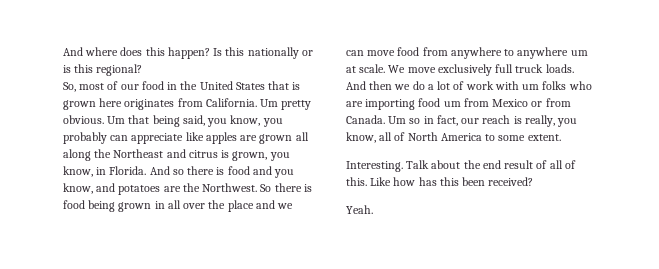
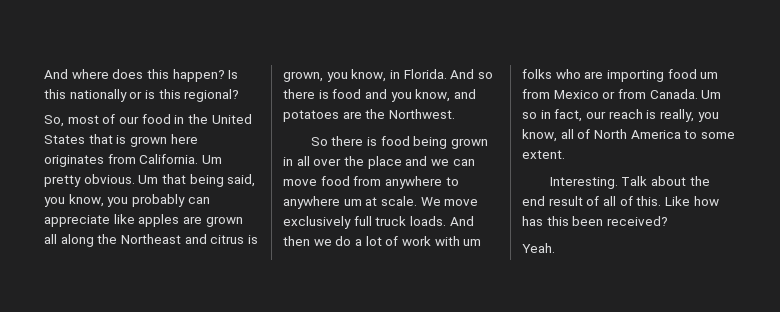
- And so there is food and you know, and potatoes are the Northwest. So there is food being grown in all over the place and we can move food from anywhere to anywhere um at scale.
+ And so there is food and you know, and potatoes are the Northwest.
+ So there is food being grown in all over the place and we can move food from anywhere to anywhere um at scale.

